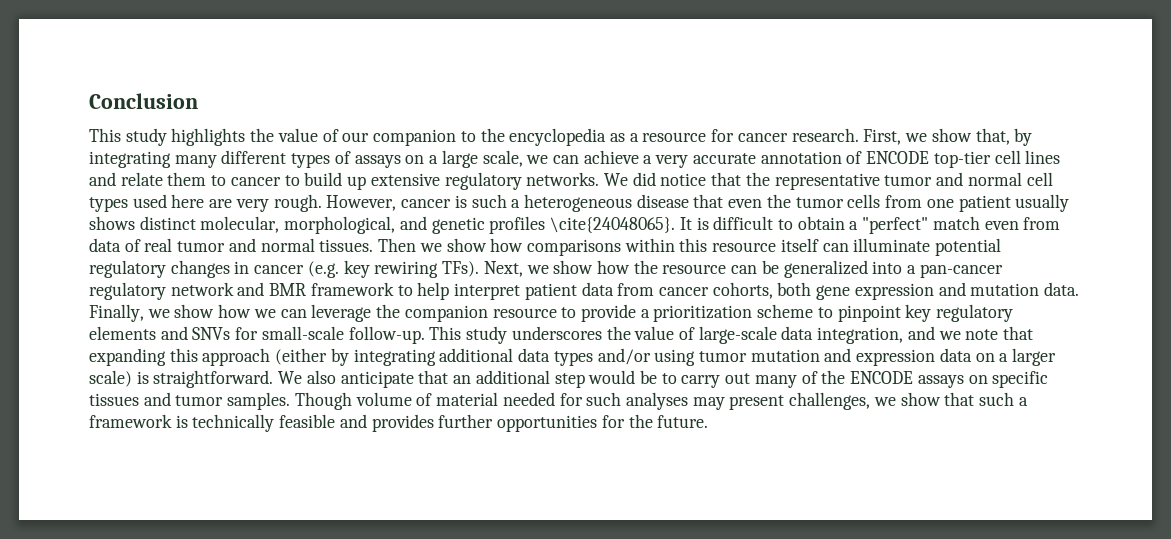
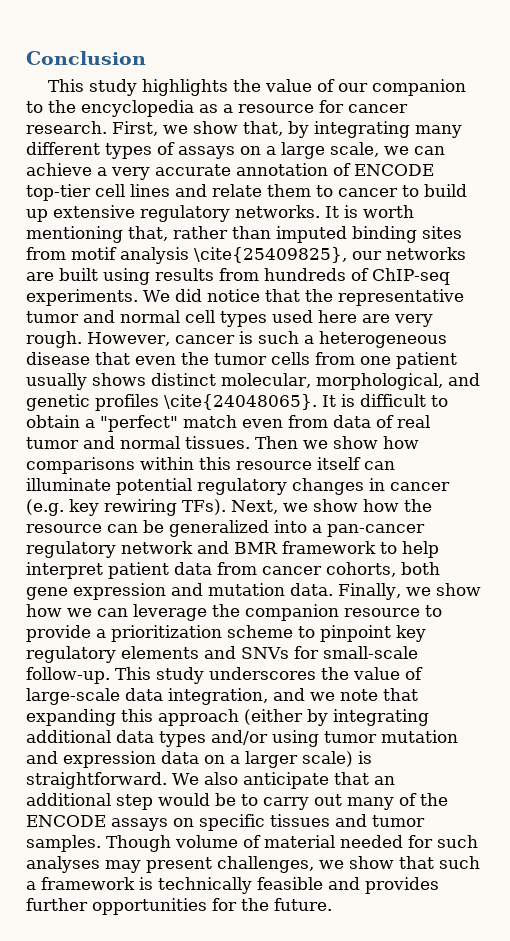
+ It is worth mentioning that, rather than imputed binding sites from motif analysis \cite{25409825}, our networks are built using results from hundreds of ChIP-seq experiments.

